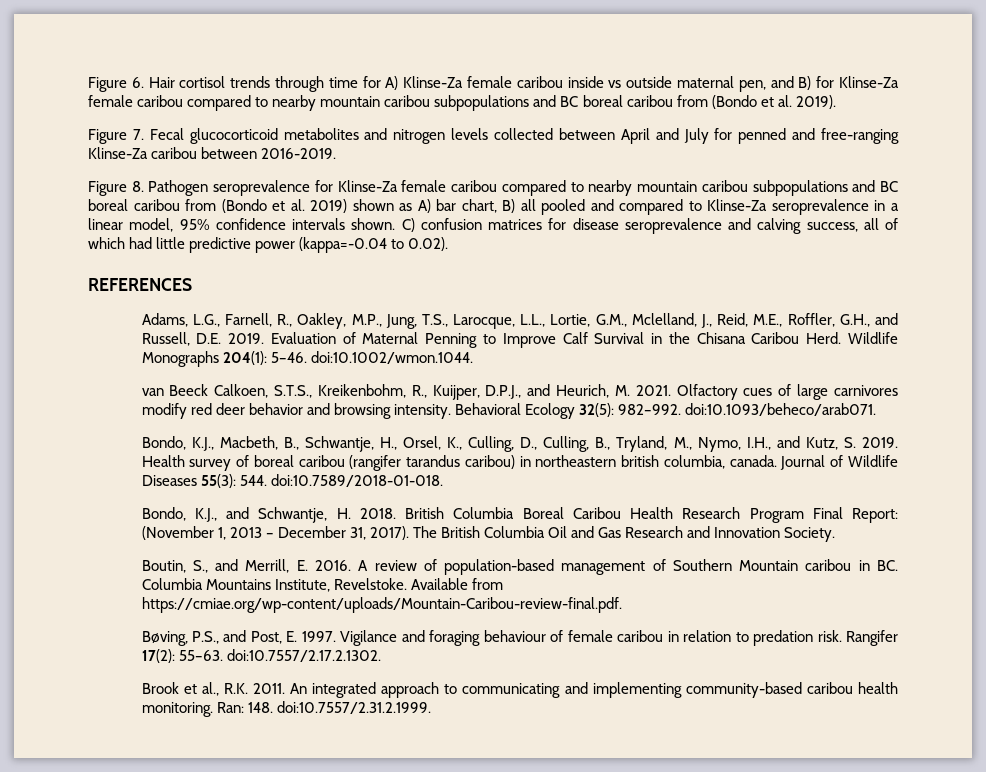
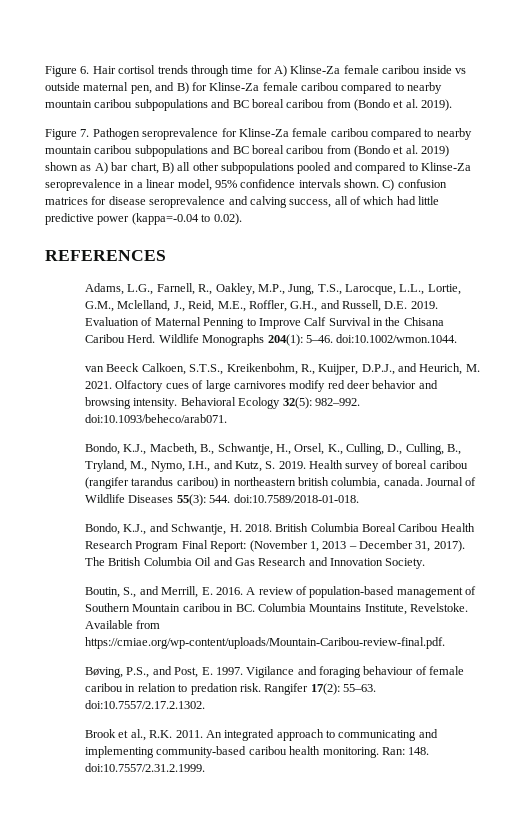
- Figure 7. Fecal glucocorticoid metabolites and nitrogen levels collected between April and July for penned and free-ranging Klinse-Za caribou between 2016-2019.
- Figure 8. Pathogen seroprevalence for Klinse-Za female caribou compared to nearby mountain caribou subpopulations and BC boreal caribou from (Bondo et al. 2019) shown as A) bar chart, B) all pooled and compared to Klinse-Za seroprevalence in a linear model, 95% confidence intervals shown.
+ Figure 7. Pathogen seroprevalence for Klinse-Za female caribou compared to nearby mountain caribou subpopulations and BC boreal caribou from (Bondo et al. 2019) shown as A) bar chart, B) all other subpopulations pooled and compared to Klinse-Za seroprevalence in a linear model, 95% confidence intervals shown.

